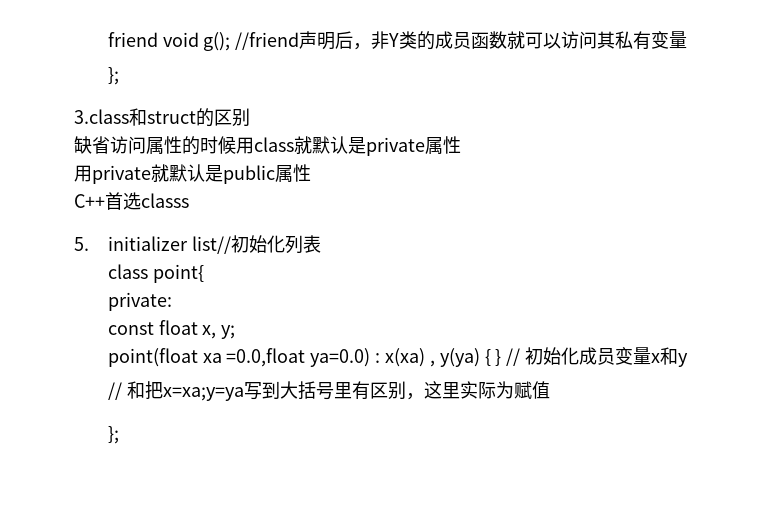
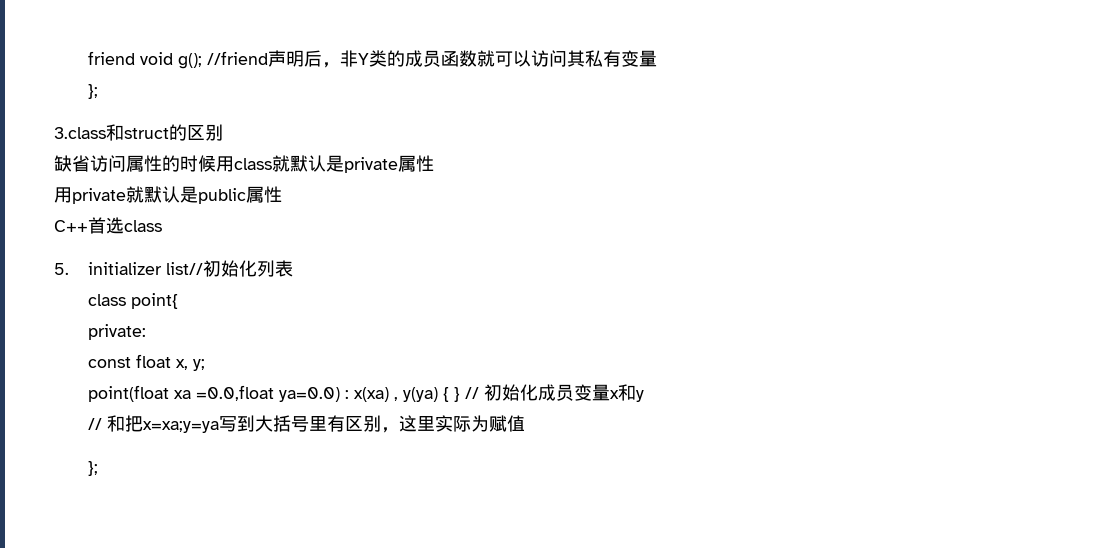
- C++首选classs
+ C++首选class

